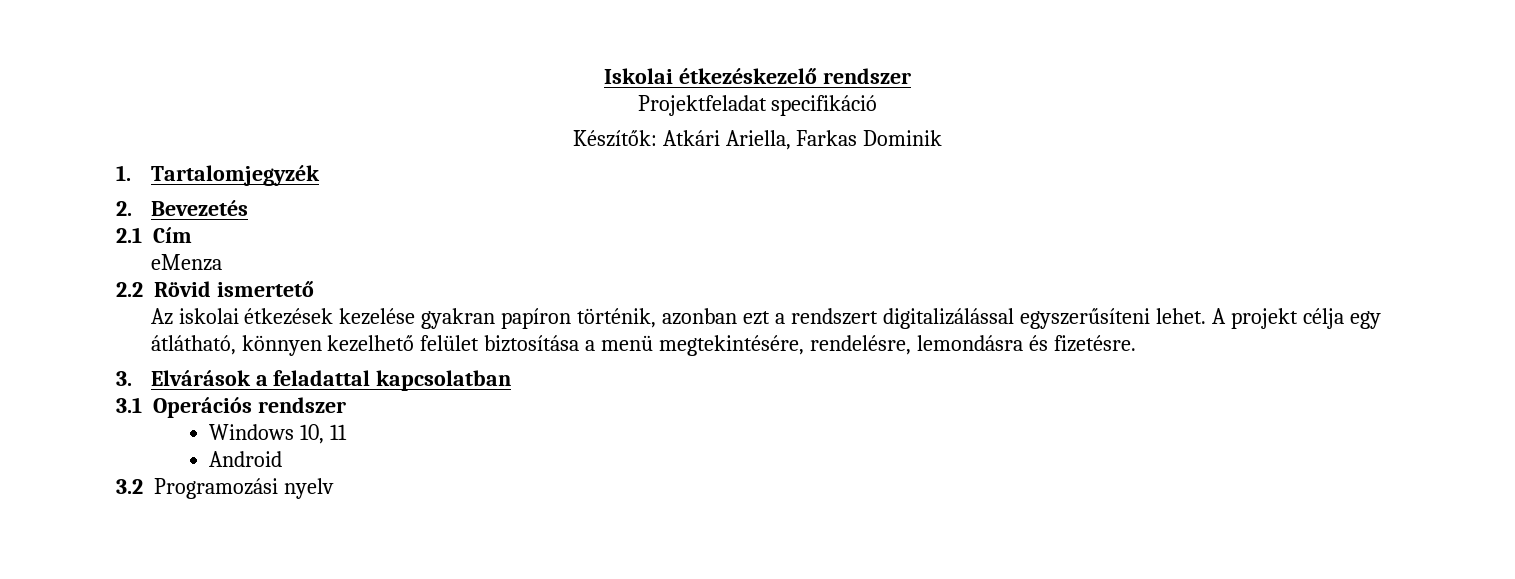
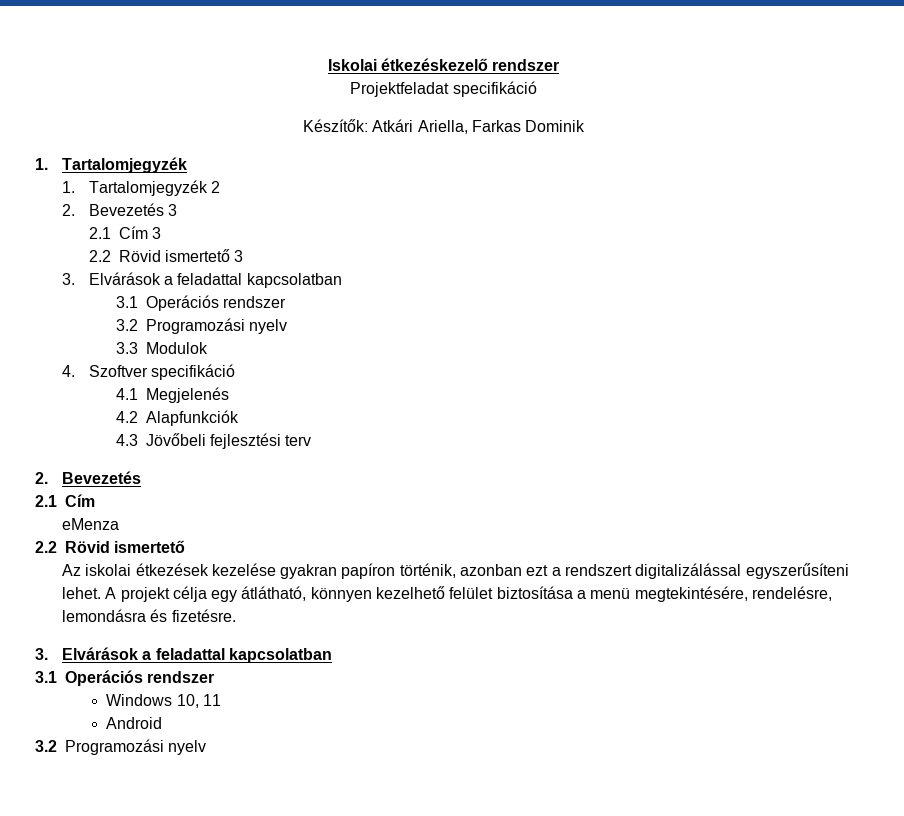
+ 1. Tartalomjegyzék 2
+ 2. Bevezetés 3
+ 2.1 Cím 3
+ 2.2 Rövid ismertető 3
+ 3. Elvárások a feladattal kapcsolatban
+ 3.1 Operációs rendszer
+ 3.2 Programozási nyelv
+ 3.3 Modulok
+ 4. Szoftver specifikáció
+ 4.1 Megjelenés
+ 4.2 Alapfunkciók
+ 4.3 Jövőbeli fejlesztési terv

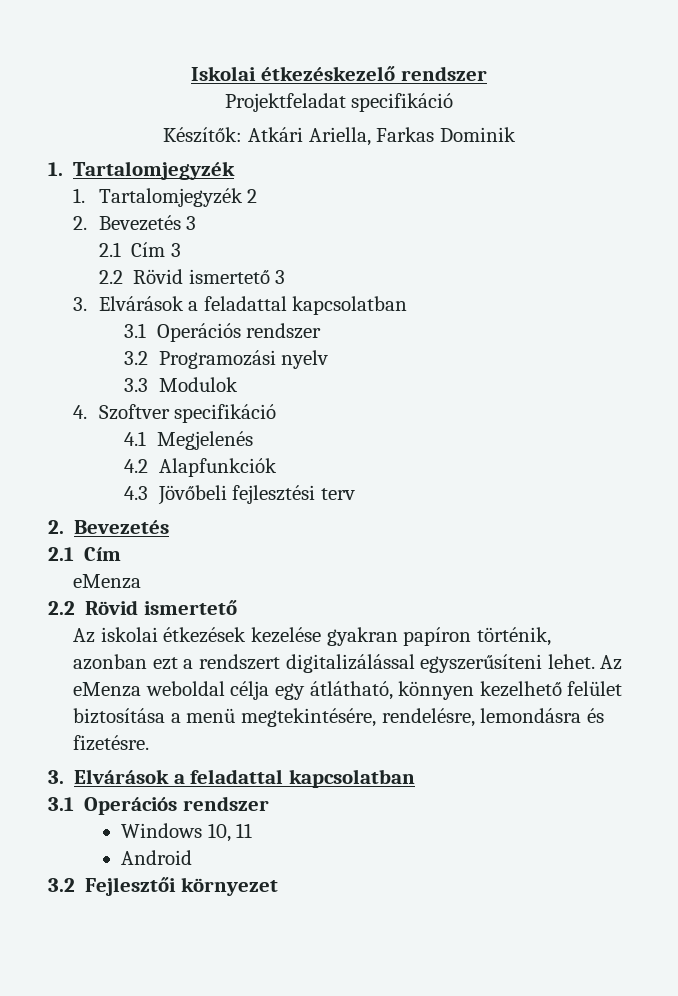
- A projekt célja egy átlátható, könnyen kezelhető felület biztosítása a menü megtekintésére, rendelésre, lemondásra és fizetésre.
+ Az eMenza weboldal célja egy átlátható, könnyen kezelhető felület biztosítása a menü megtekintésére, rendelésre, lemondásra és fizetésre.
  Android
- 3.2 Programozási nyelv
+ 3.2 Fejlesztői környezet

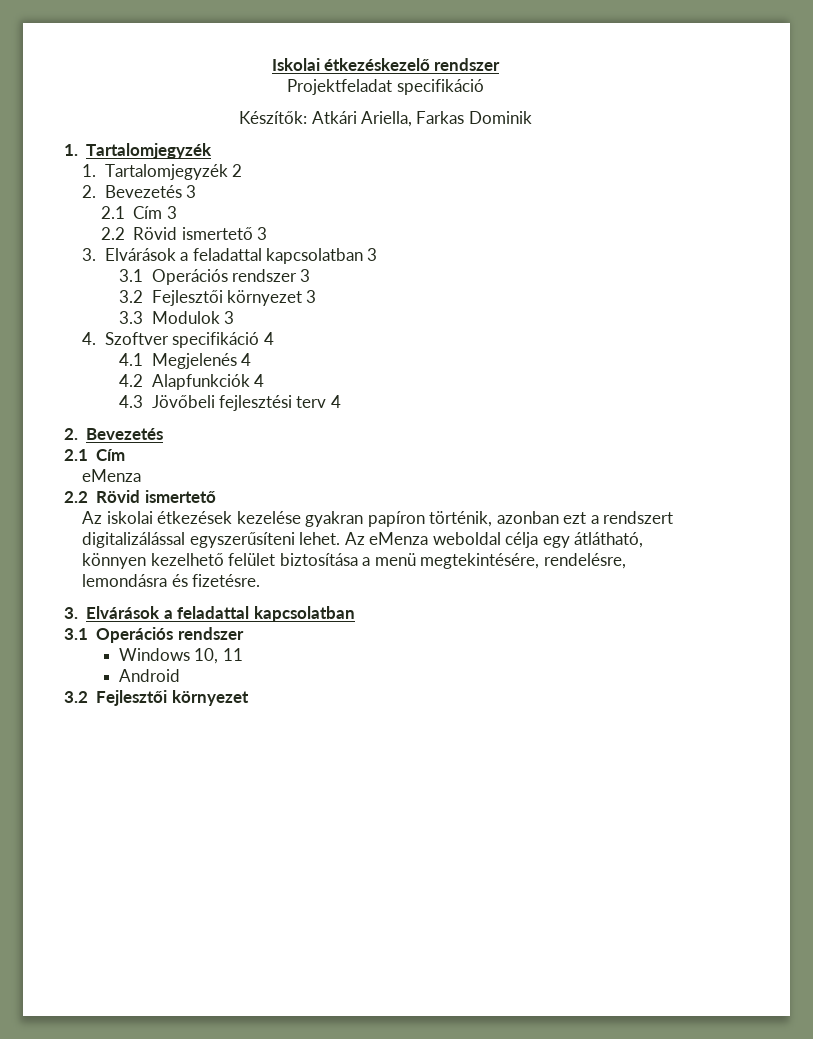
  2.2 Rövid ismertető 3
- 3. Elvárások a feladattal kapcsolatban
- 3.1 Operációs rendszer
- 3.2 Programozási nyelv
+ 3. Elvárások a feladattal kapcsolatban 3
+ 3.1 Operációs rendszer 3
+ 3.2 Fejlesztői környezet 3
- 3.3 Modulok
+ 3.3 Modulok 3
- 4. Szoftver specifikáció
+ 4. Szoftver specifikáció 4
- 4.1 Megjelenés
+ 4.1 Megjelenés 4
- 4.2 Alapfunkciók
+ 4.2 Alapfunkciók 4
- 4.3 Jövőbeli fejlesztési terv
+ 4.3 Jövőbeli fejlesztési terv 4

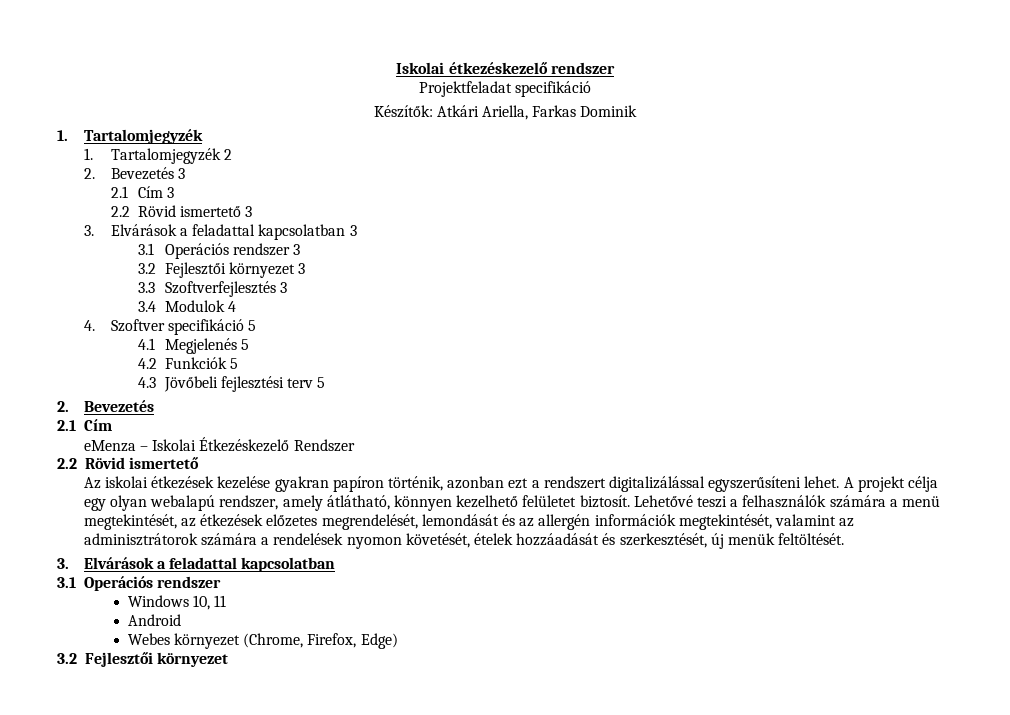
- 3.3 Modulok 3
+ 3.3 Szoftverfejlesztés 3
+ 3.4 Modulok 4
- 4. Szoftver specifikáció 4
+ 4. Szoftver specifikáció 5
- 4.1 Megjelenés 4
+ 4.1 Megjelenés 5
- 4.2 Alapfunkciók 4
+ 4.2 Funkciók 5
- 4.3 Jövőbeli fejlesztési terv 4
+ 4.3 Jövőbeli fejlesztési terv 5
  2. Bevezetés
  2.1 Cím
- eMenza
+ eMenza – Iskolai Étkezéskezelő Rendszer
- Az eMenza weboldal célja egy átlátható, könnyen kezelhető felület biztosítása a menü megtekintésére, rendelésre, lemondásra és fizetésre.
+ A projekt célja egy olyan webalapú rendszer, amely átlátható, könnyen kezelhető felületet biztosít. Lehetővé teszi a felhasználók számára a menü megtekintését, az étkezések előzetes megrendelését, lemondását és az allergén információk megtekintését, valamint az adminisztrátorok számára a rendelések nyomon követését, ételek hozzáadását és szerkesztését, új menük feltöltését.
+ Webes környezet (Chrome, Firefox, Edge)

